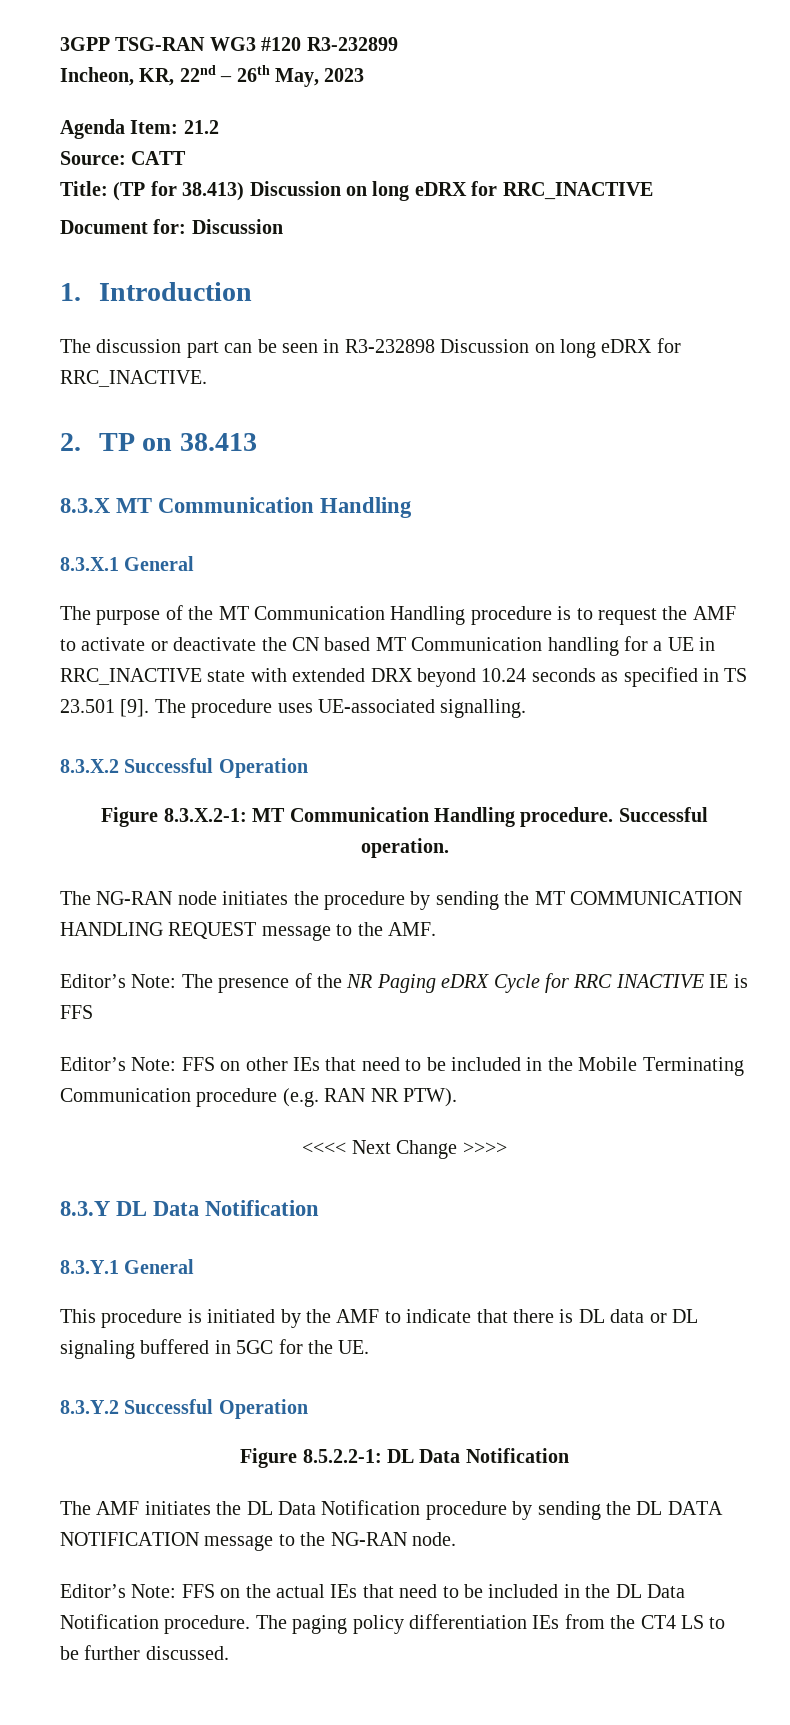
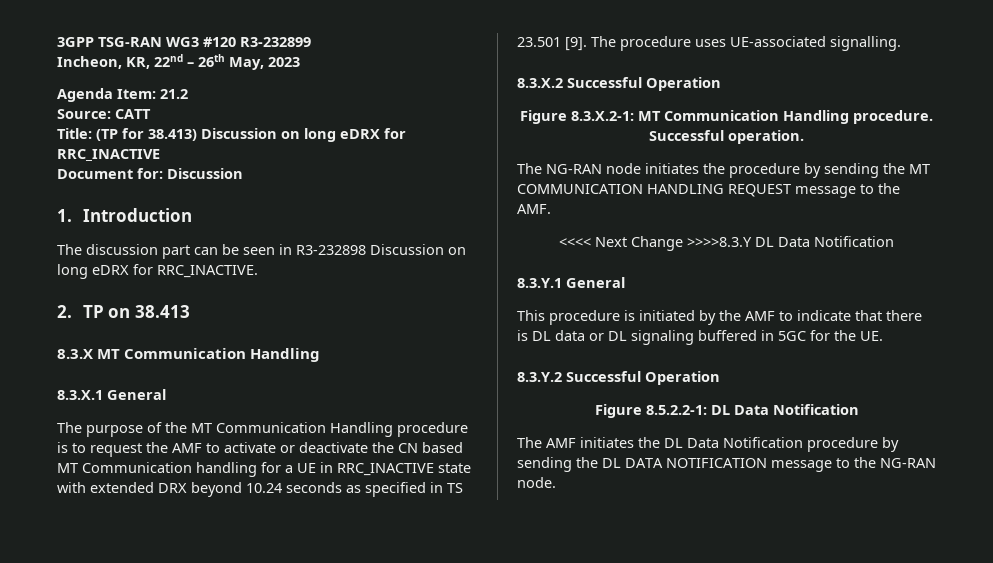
- Editor’s Note: The presence of the NR Paging eDRX Cycle for RRC INACTIVE IE is FFS
- Editor’s Note: FFS on other IEs that need to be included in the Mobile Terminating Communication procedure (e.g. RAN NR PTW).
- <<<< Next Change >>>>
- 8.3.Y DL Data Notification
+ <<<< Next Change >>>>8.3.Y DL Data Notification
- Editor’s Note: FFS on the actual IEs that need to be included in the DL Data Notification procedure. The paging policy differentiation IEs from the CT4 LS to be further discussed.

